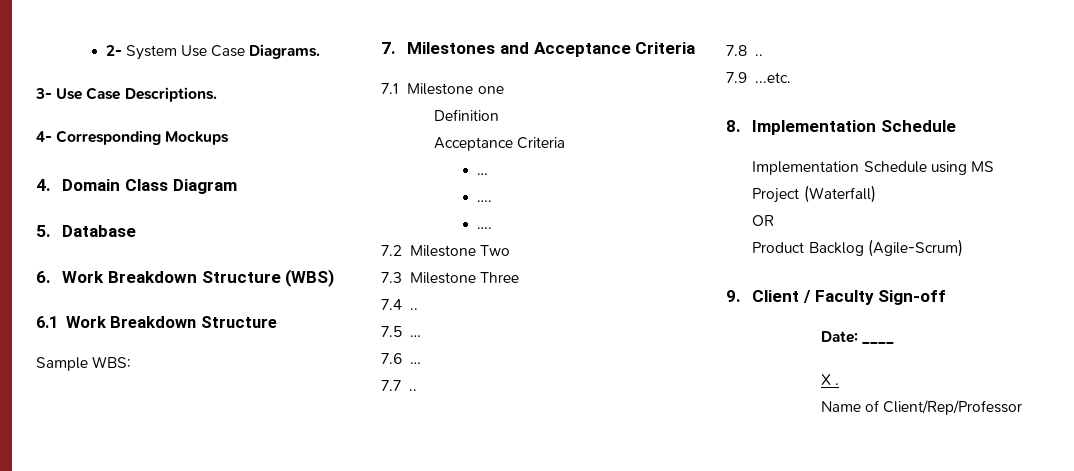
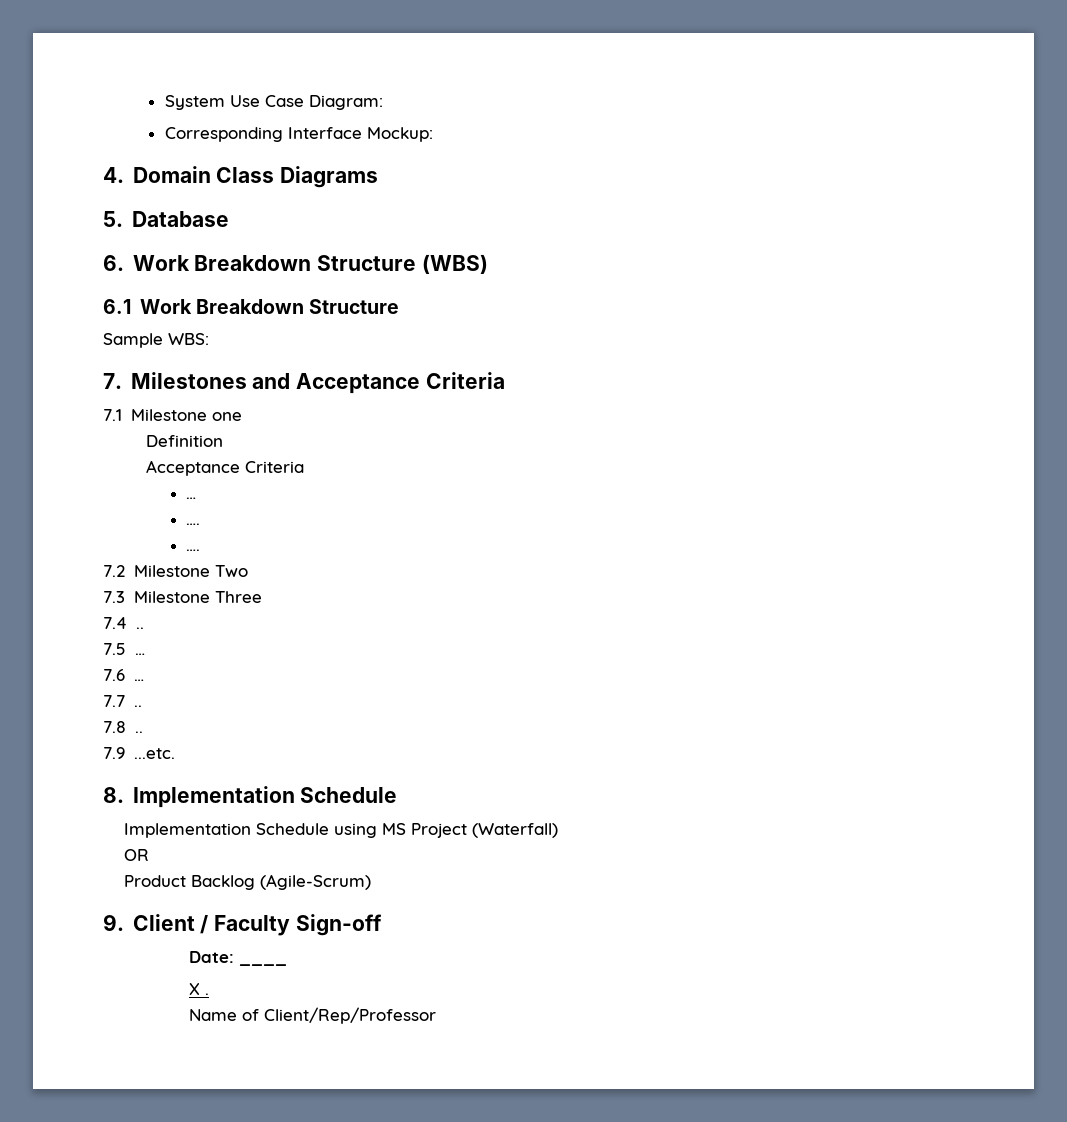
- 2- System Use Case Diagrams.
- 3- Use Case Descriptions.
- 4- Corresponding Mockups
+ System Use Case Diagram:
+ Corresponding Interface Mockup:
- 4. Domain Class Diagram
+ 4. Domain Class Diagrams

